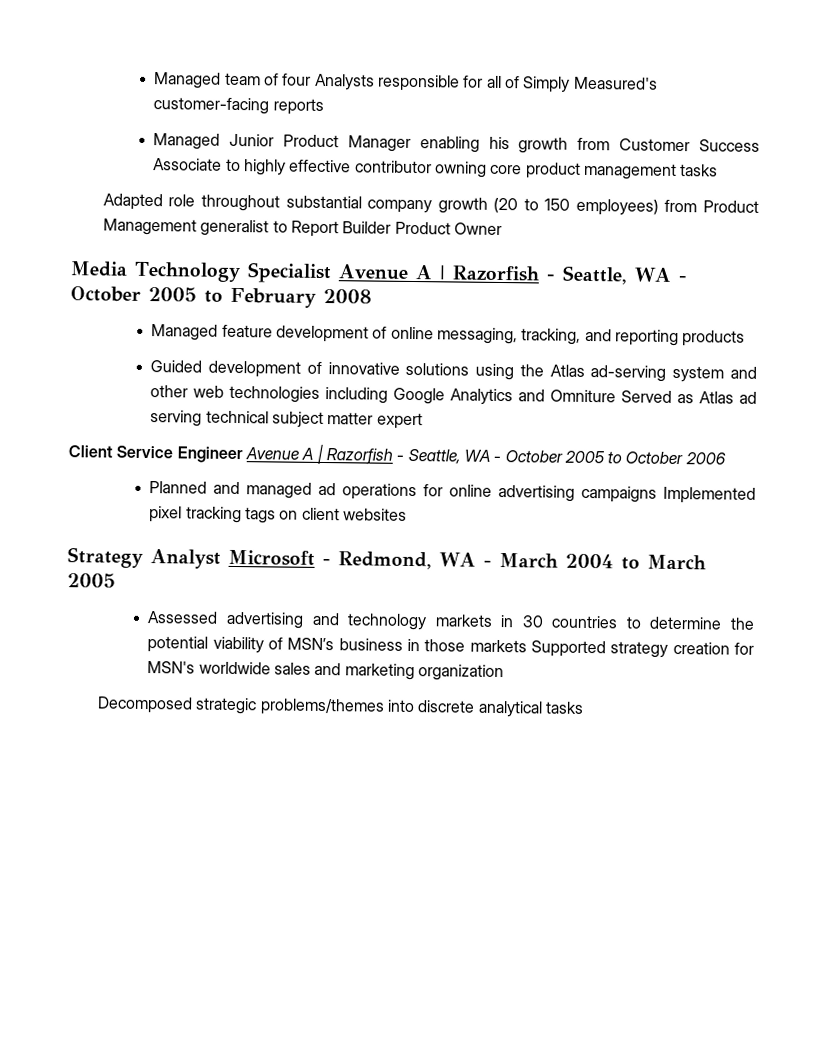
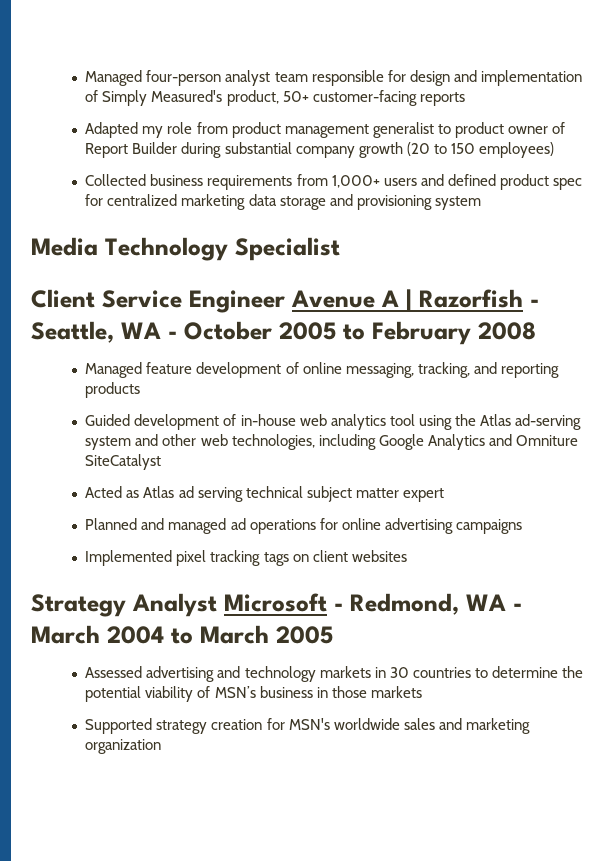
- Managed team of four Analysts responsible for all of Simply Measured's customer-facing reports
+ Managed four-person analyst team responsible for design and implementation of Simply Measured's product, 50+ customer-facing reports
- Managed Junior Product Manager enabling his growth from Customer Success Associate to highly effective contributor owning core product management tasks
- Adapted role throughout substantial company growth (20 to 150 employees) from Product Management generalist to Report Builder Product Owner
+ Adapted my role from product management generalist to product owner of Report Builder during substantial company growth (20 to 150 employees)
+ Collected business requirements from 1,000+ users and defined product spec for centralized marketing data storage and provisioning system
- Media Technology Specialist Avenue A | Razorfish - Seattle, WA - October 2005 to February 2008
+ Media Technology Specialist
+ Client Service Engineer Avenue A | Razorfish - Seattle, WA - October 2005 to February 2008
- Guided development of innovative solutions using the Atlas ad-serving system and other web technologies including Google Analytics and Omniture Served as Atlas ad serving technical subject matter expert
+ Guided development of in-house web analytics tool using the Atlas ad-serving system and other web technologies, including Google Analytics and Omniture SiteCatalyst
+ Acted as Atlas ad serving technical subject matter expert
- Client Service Engineer Avenue A | Razorfish - Seattle, WA - October 2005 to October 2006
- Planned and managed ad operations for online advertising campaigns Implemented pixel tracking tags on client websites
+ Planned and managed ad operations for online advertising campaigns
+ Implemented pixel tracking tags on client websites
- Assessed advertising and technology markets in 30 countries to determine the potential viability of MSN’s business in those markets Supported strategy creation for MSN's worldwide sales and marketing organization
+ Assessed advertising and technology markets in 30 countries to determine the potential viability of MSN’s business in those markets
+ Supported strategy creation for MSN's worldwide sales and marketing organization
- Decomposed strategic problems/themes into discrete analytical tasks

